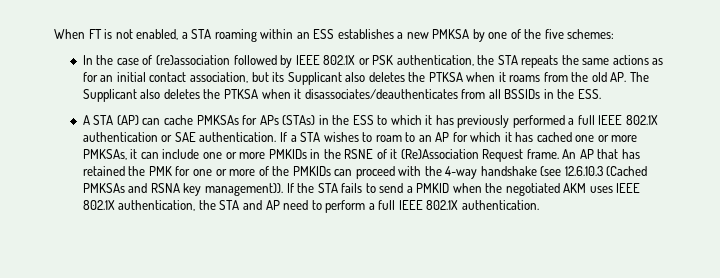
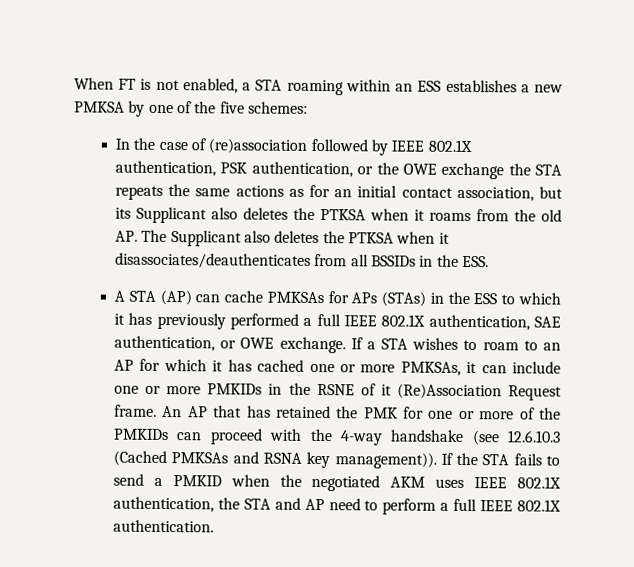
- In the case of (re)association followed by IEEE 802.1X or PSK authentication, the STA repeats the same actions as for an initial contact association, but its Supplicant also deletes the PTKSA when it roams from the old AP. The Supplicant also deletes the PTKSA when it disassociates/deauthenticates from all BSSIDs in the ESS.
+ In the case of (re)association followed by IEEE 802.1X authentication, PSK authentication, or the OWE exchange the STA repeats the same actions as for an initial contact association, but its Supplicant also deletes the PTKSA when it roams from the old AP. The Supplicant also deletes the PTKSA when it disassociates/deauthenticates from all BSSIDs in the ESS.
- A STA (AP) can cache PMKSAs for APs (STAs) in the ESS to which it has previously performed a full IEEE 802.1X authentication or SAE authentication.
+ A STA (AP) can cache PMKSAs for APs (STAs) in the ESS to which it has previously performed a full IEEE 802.1X authentication, SAE authentication, or OWE exchange.

